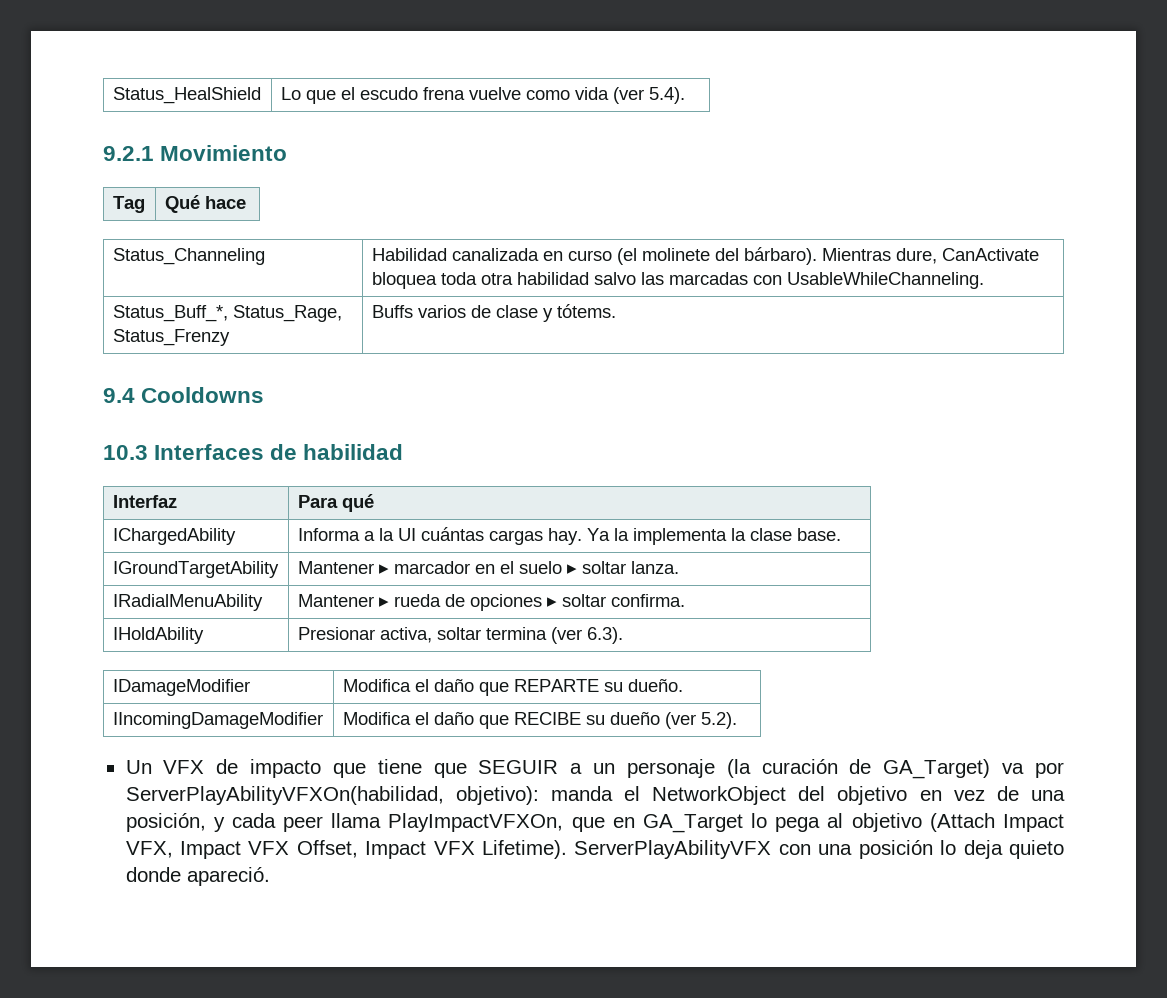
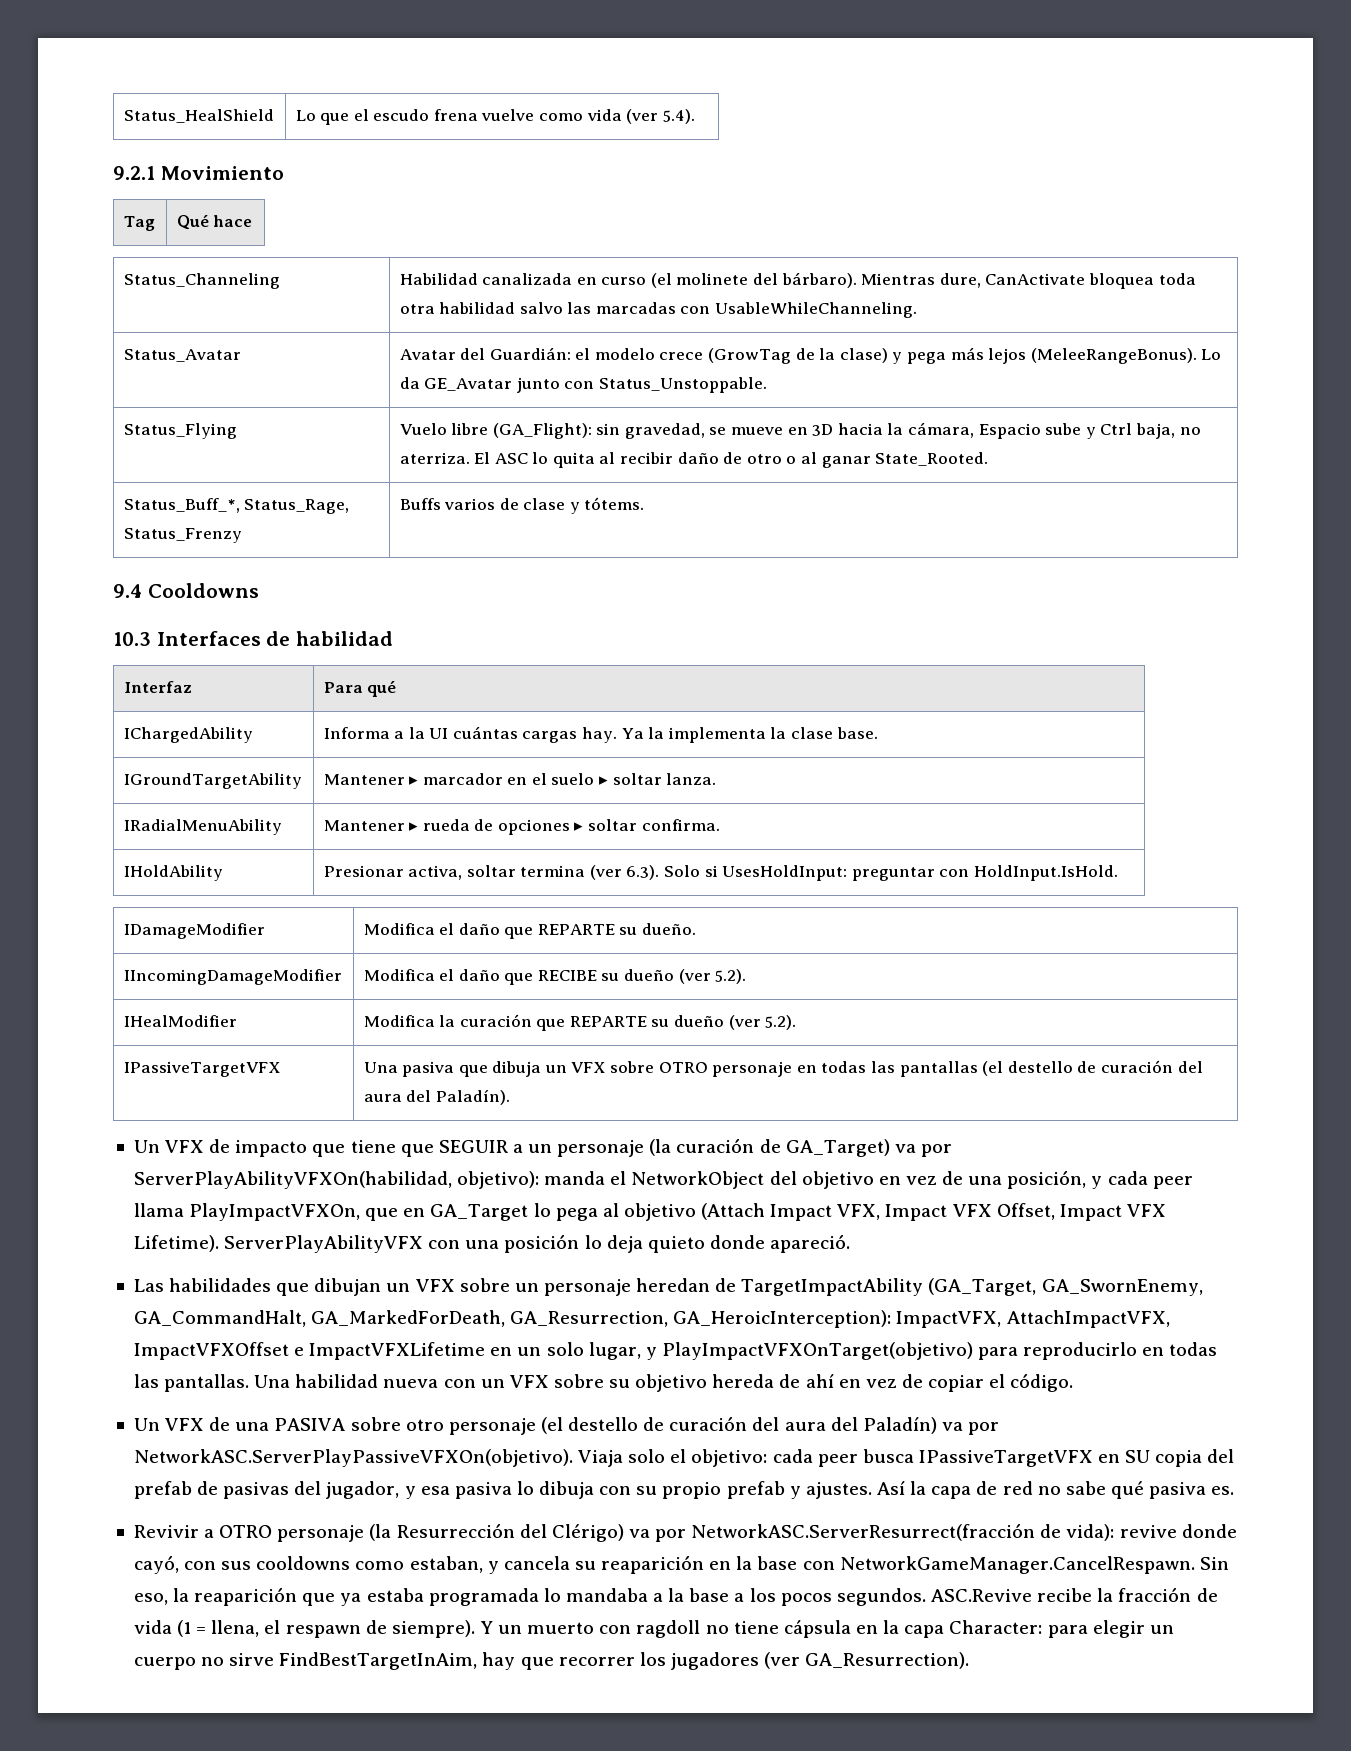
+ Status_Avatar | Avatar del Guardián: el modelo crece (GrowTag de la clase) y pega más lejos (MeleeRangeBonus). Lo da GE_Avatar junto con Status_Unstoppable.
+ Status_Flying | Vuelo libre (GA_Flight): sin gravedad, se mueve en 3D hacia la cámara, Espacio sube y Ctrl baja, no aterriza. El ASC lo quita al recibir daño de otro o al ganar State_Rooted.
- IHoldAbility | Presionar activa, soltar termina (ver 6.3).
+ IHoldAbility | Presionar activa, soltar termina (ver 6.3). Solo si UsesHoldInput: preguntar con HoldInput.IsHold.
+ IHealModifier | Modifica la curación que REPARTE su dueño (ver 5.2).
+ IPassiveTargetVFX | Una pasiva que dibuja un VFX sobre OTRO personaje en todas las pantallas (el destello de curación del aura del Paladín).
+ Las habilidades que dibujan un VFX sobre un personaje heredan de TargetImpactAbility (GA_Target, GA_SwornEnemy, GA_CommandHalt, GA_MarkedForDeath, GA_Resurrection, GA_HeroicInterception): ImpactVFX, AttachImpactVFX, ImpactVFXOffset e ImpactVFXLifetime en un solo lugar, y PlayImpactVFXOnTarget(objetivo) para reproducirlo en todas las pantallas. Una habilidad nueva con un VFX sobre su objetivo hereda de ahí en vez de copiar el código.
+ Un VFX de una PASIVA sobre otro personaje (el destello de curación del aura del Paladín) va por NetworkASC.ServerPlayPassiveVFXOn(objetivo). Viaja solo el objetivo: cada peer busca IPassiveTargetVFX en SU copia del prefab de pasivas del jugador, y esa pasiva lo dibuja con su propio prefab y ajustes. Así la capa de red no sabe qué pasiva es.
+ Revivir a OTRO personaje (la Resurrección del Clérigo) va por NetworkASC.ServerResurrect(fracción de vida): revive donde cayó, con sus cooldowns como estaban, y cancela su reaparición en la base con NetworkGameManager.CancelRespawn. Sin eso, la reaparición que ya estaba programada lo mandaba a la base a los pocos segundos. ASC.Revive recibe la fracción de vida (1 = llena, el respawn de siempre). Y un muerto con ragdoll no tiene cápsula en la capa Character: para elegir un cuerpo no sirve FindBestTargetInAim, hay que recorrer los jugadores (ver GA_Resurrection).

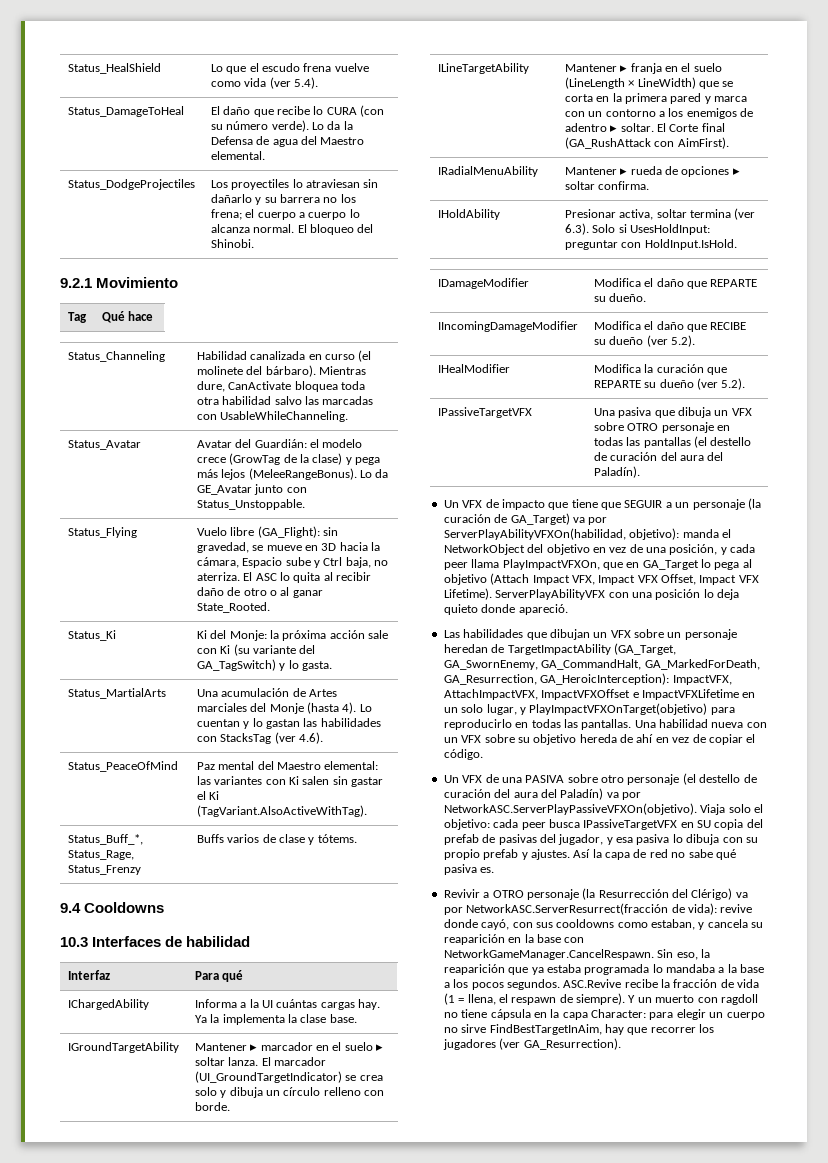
+ Status_DamageToHeal | El daño que recibe lo CURA (con su número verde). Lo da la Defensa de agua del Maestro elemental.
+ Status_DodgeProjectiles | Los proyectiles lo atraviesan sin dañarlo y su barrera no los frena; el cuerpo a cuerpo lo alcanza normal. El bloqueo del Shinobi.
+ Status_Ki | Ki del Monje: la próxima acción sale con Ki (su variante del GA_TagSwitch) y lo gasta.
+ Status_MartialArts | Una acumulación de Artes marciales del Monje (hasta 4). Lo cuentan y lo gastan las habilidades con StacksTag (ver 4.6).
+ Status_PeaceOfMind | Paz mental del Maestro elemental: las variantes con Ki salen sin gastar el Ki (TagVariant.AlsoActiveWithTag).
- IGroundTargetAbility | Mantener ▸ marcador en el suelo ▸ soltar lanza.
+ IGroundTargetAbility | Mantener ▸ marcador en el suelo ▸ soltar lanza. El marcador (UI_GroundTargetIndicator) se crea solo y dibuja un círculo relleno con borde.
+ ILineTargetAbility | Mantener ▸ franja en el suelo (LineLength × LineWidth) que se corta en la primera pared y marca con un contorno a los enemigos de adentro ▸ soltar. El Corte final (GA_RushAttack con AimFirst).

